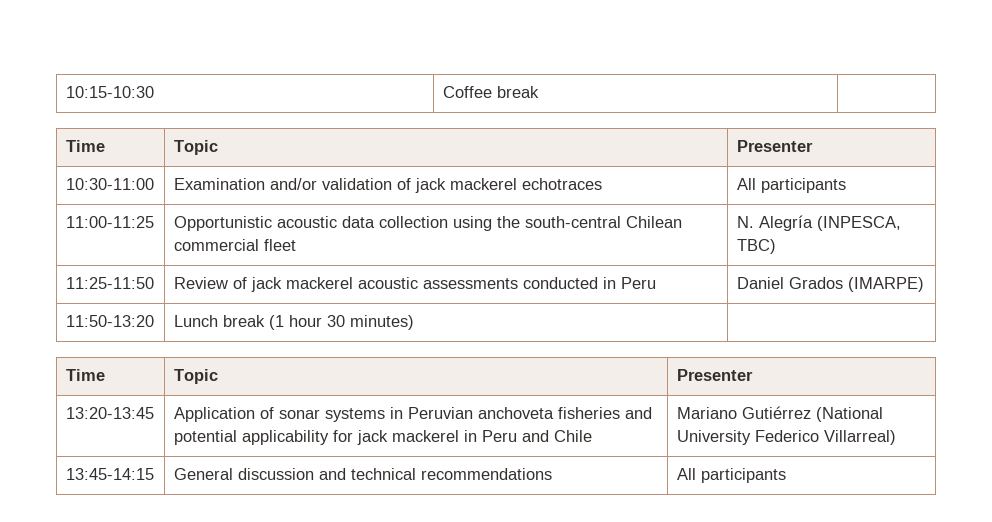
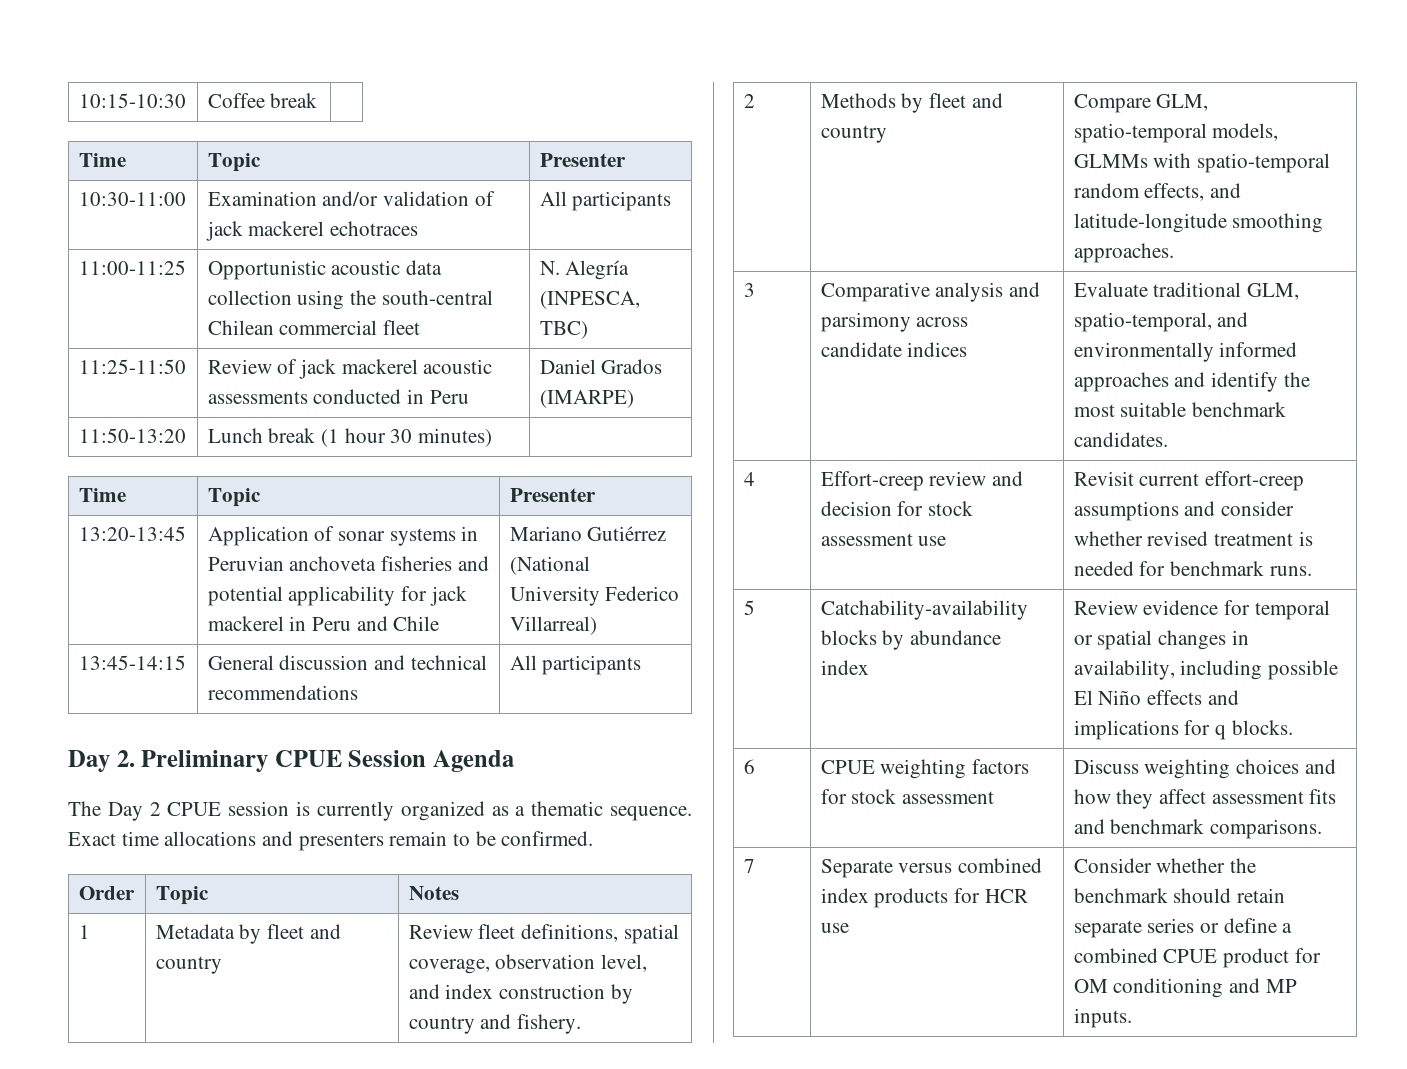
+ Day 2. Preliminary CPUE Session Agenda
+ The Day 2 CPUE session is currently organized as a thematic sequence. Exact time allocations and presenters remain to be confirmed.
+ Order | Topic | Notes
+ 1 | Metadata by fleet and country | Review fleet definitions, spatial coverage, observation level, and index construction by country and fishery.
+ 2 | Methods by fleet and country | Compare GLM, spatio-temporal models, GLMMs with spatio-temporal random effects, and latitude-longitude smoothing approaches.
+ 3 | Comparative analysis and parsimony across candidate indices | Evaluate traditional GLM, spatio-temporal, and environmentally informed approaches and identify the most suitable benchmark candidates.
+ 4 | Effort-creep review and decision for stock assessment use | Revisit current effort-creep assumptions and consider whether revised treatment is needed for benchmark runs.
+ 5 | Catchability-availability blocks by abundance index | Review evidence for temporal or spatial changes in availability, including possible El Niño effects and implications for q blocks.
+ 6 | CPUE weighting factors for stock assessment | Discuss weighting choices and how they affect assessment fits and benchmark comparisons.
+ 7 | Separate versus combined index products for HCR use | Consider whether the benchmark should retain separate series or define a combined CPUE product for OM conditioning and MP inputs.

